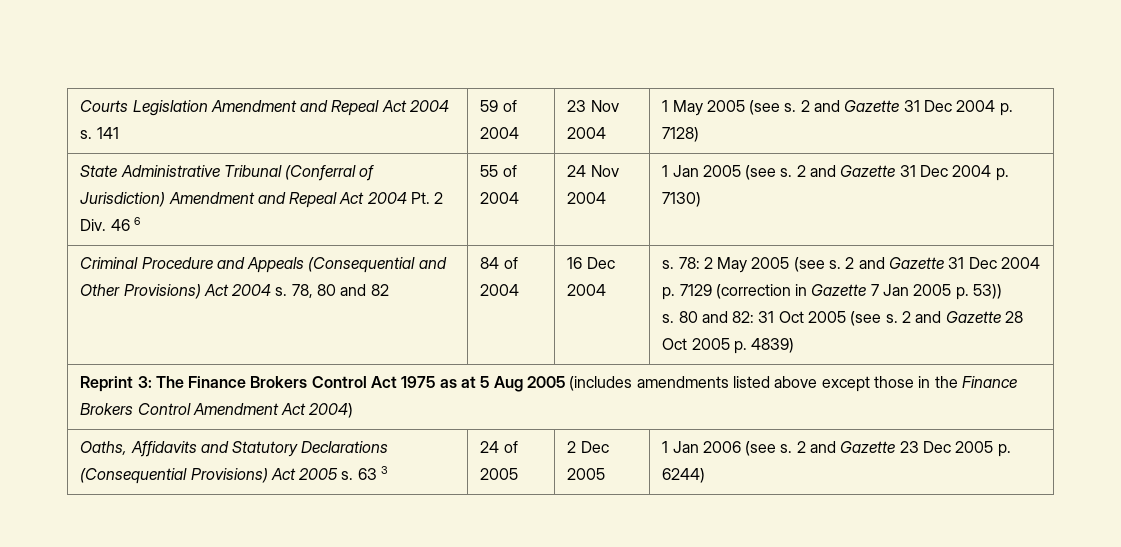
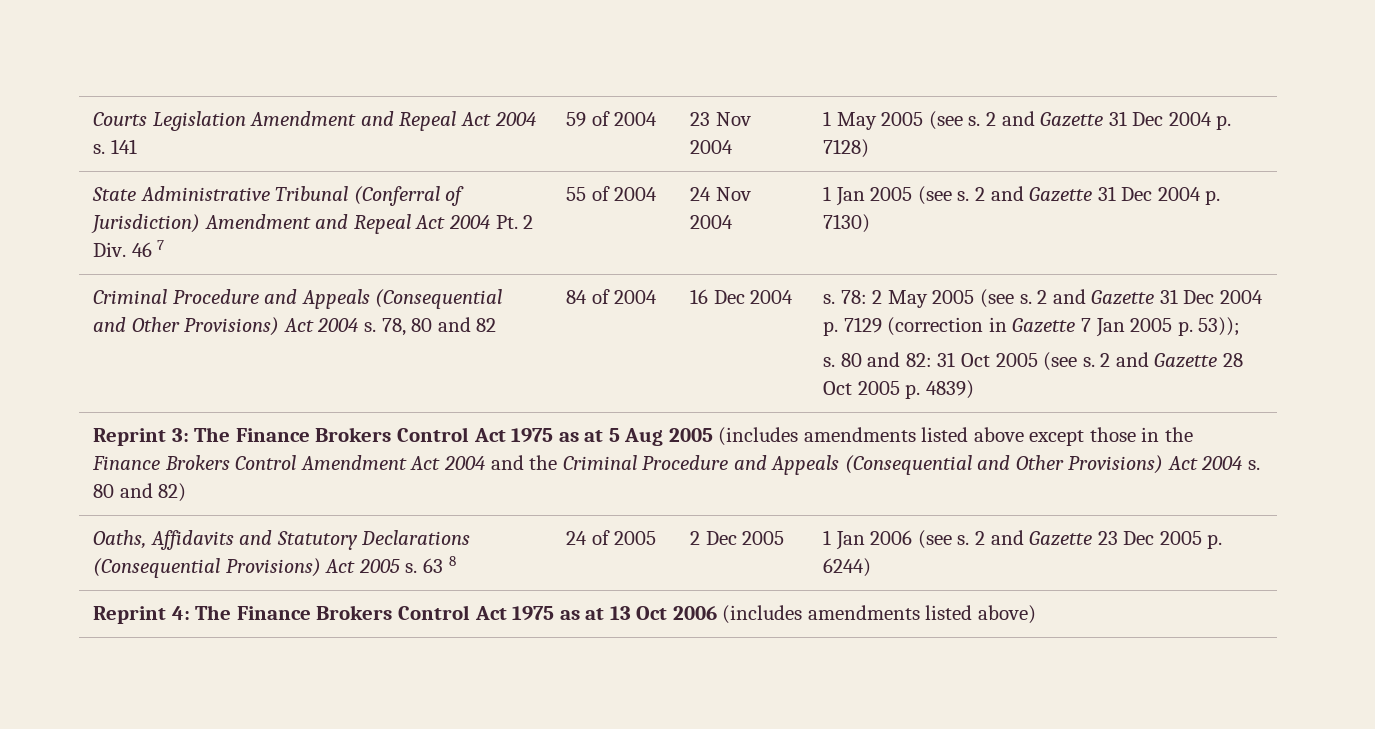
- State Administrative Tribunal (Conferral of Jurisdiction) Amendment and Repeal Act 2004 Pt. 2 Div. 46 6 | 55 of 2004 | 24 Nov 2004 | 1 Jan 2005 (see s. 2 and Gazette 31 Dec 2004 p. 7130)
+ State Administrative Tribunal (Conferral of Jurisdiction) Amendment and Repeal Act 2004 Pt. 2 Div. 46 7 | 55 of 2004 | 24 Nov 2004 | 1 Jan 2005 (see s. 2 and Gazette 31 Dec 2004 p. 7130)
- 2 and Gazette 31 Dec 2004 p. 7129 (correction in Gazette 7 Jan 2005 p. 53))
+ 2 and Gazette 31 Dec 2004 p. 7129 (correction in Gazette 7 Jan 2005 p. 53));
- Reprint 3: The Finance Brokers Control Act 1975 as at 5 Aug 2005 (includes amendments listed above except those in the Finance Brokers Control Amendment Act 2004)
+ Reprint 3: The Finance Brokers Control Act 1975 as at 5 Aug 2005 (includes amendments listed above except those in the Finance Brokers Control Amendment Act 2004 and the Criminal Procedure and Appeals (Consequential and Other Provisions) Act 2004 s. 80 and 82)
- Oaths, Affidavits and Statutory Declarations (Consequential Provisions) Act 2005 s. 63 3 | 24 of 2005 | 2 Dec 2005 | 1 Jan 2006 (see s. 2 and Gazette 23 Dec 2005 p. 6244)
+ Oaths, Affidavits and Statutory Declarations (Consequential Provisions) Act 2005 s. 63 8 | 24 of 2005 | 2 Dec 2005 | 1 Jan 2006 (see s. 2 and Gazette 23 Dec 2005 p. 6244)
+ Reprint 4: The Finance Brokers Control Act 1975 as at 13 Oct 2006 (includes amendments listed above)

